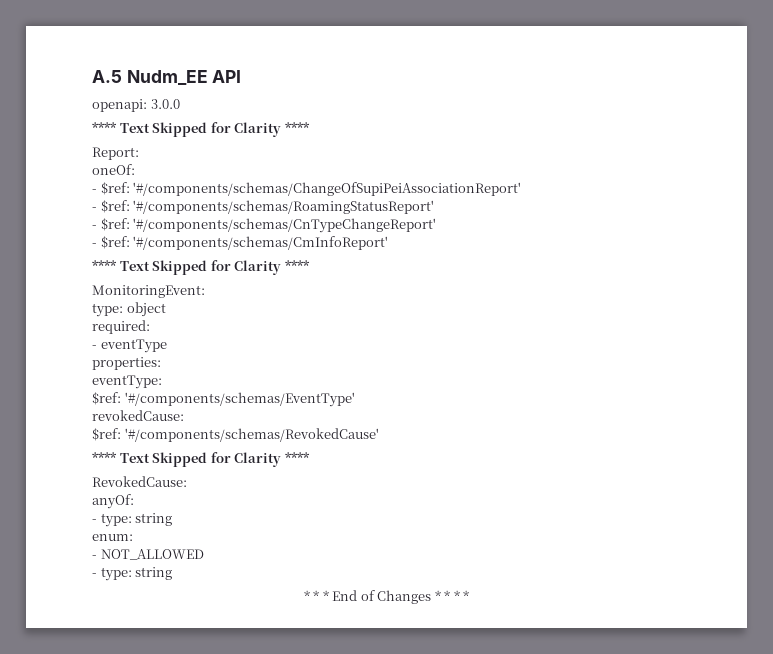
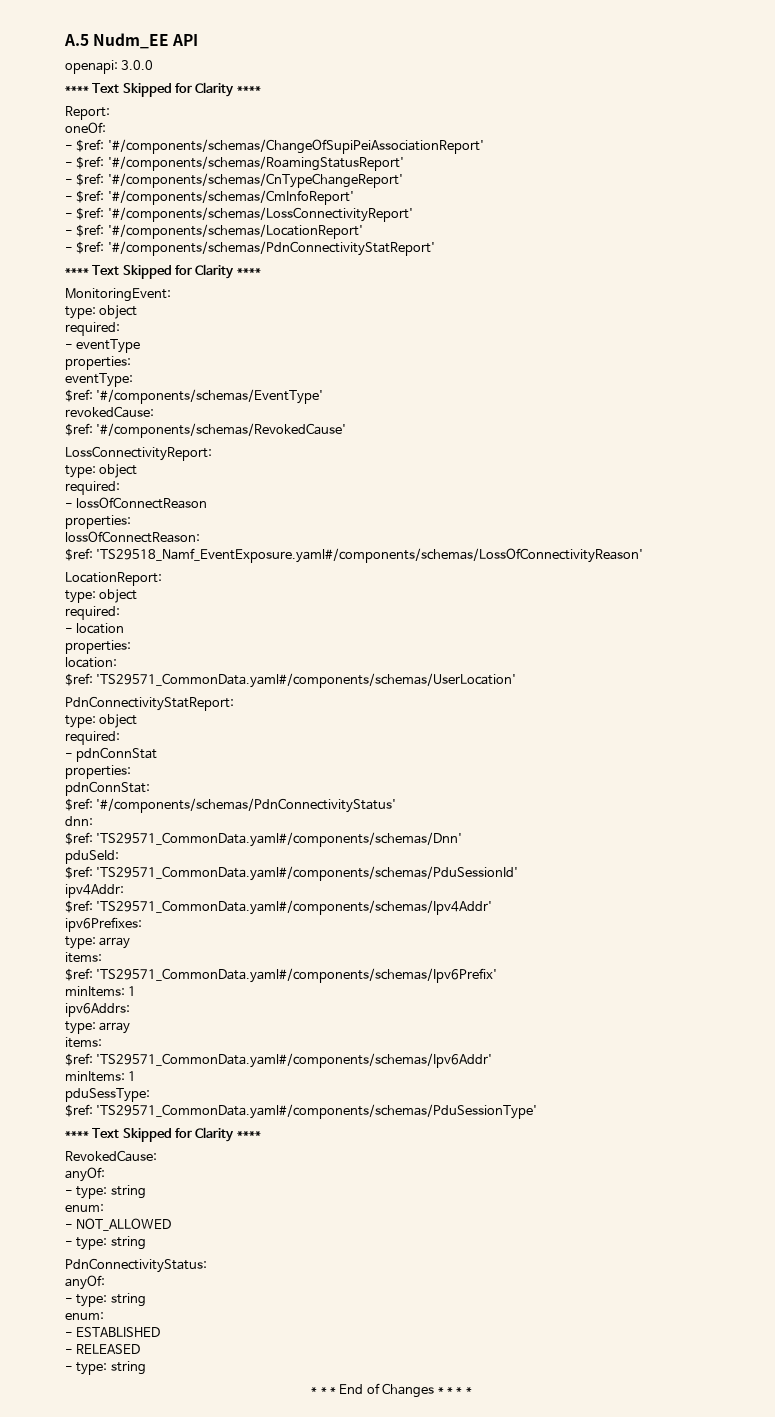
+ - $ref: '#/components/schemas/LossConnectivityReport'
+ - $ref: '#/components/schemas/LocationReport'
+ - $ref: '#/components/schemas/PdnConnectivityStatReport'
+ LossConnectivityReport:
+ type: object
+ required:
+ - lossOfConnectReason
+ properties:
+ lossOfConnectReason:
+ $ref: 'TS29518_Namf_EventExposure.yaml#/components/schemas/LossOfConnectivityReason'
+ LocationReport:
+ type: object
+ required:
+ - location
+ properties:
+ location:
+ $ref: 'TS29571_CommonData.yaml#/components/schemas/UserLocation'
+ PdnConnectivityStatReport:
+ type: object
+ required:
+ - pdnConnStat
+ properties:
+ pdnConnStat:
+ $ref: '#/components/schemas/PdnConnectivityStatus'
+ dnn:
+ $ref: 'TS29571_CommonData.yaml#/components/schemas/Dnn'
+ pduSeId:
+ $ref: 'TS29571_CommonData.yaml#/components/schemas/PduSessionId'
+ ipv4Addr:
+ $ref: 'TS29571_CommonData.yaml#/components/schemas/Ipv4Addr'
+ ipv6Prefixes:
+ type: array
+ items:
+ $ref: 'TS29571_CommonData.yaml#/components/schemas/Ipv6Prefix'
+ minItems: 1
+ ipv6Addrs:
+ type: array
+ items:
+ $ref: 'TS29571_CommonData.yaml#/components/schemas/Ipv6Addr'
+ minItems: 1
+ pduSessType:
+ $ref: 'TS29571_CommonData.yaml#/components/schemas/PduSessionType'
+ PdnConnectivityStatus:
+ anyOf:
+ - type: string
+ enum:
+ - ESTABLISHED
+ - RELEASED
+ - type: string

